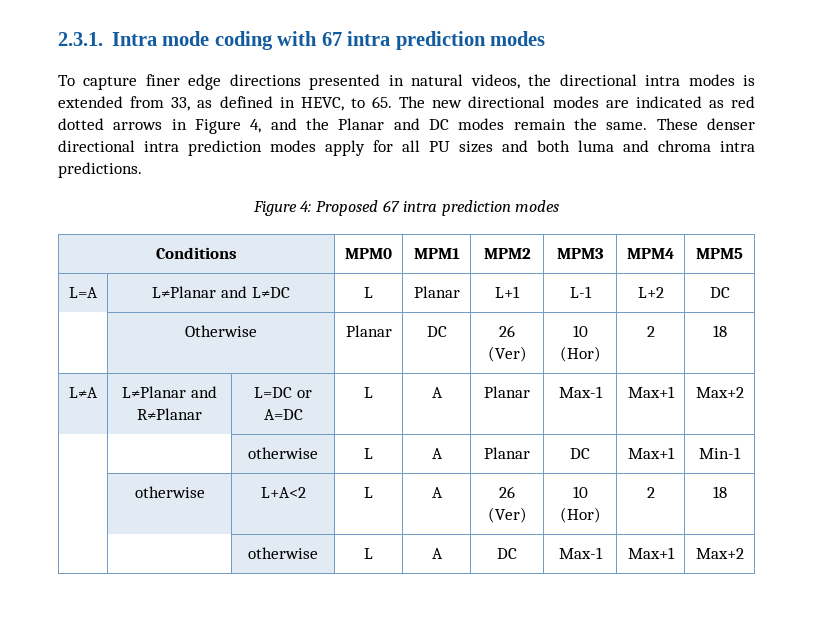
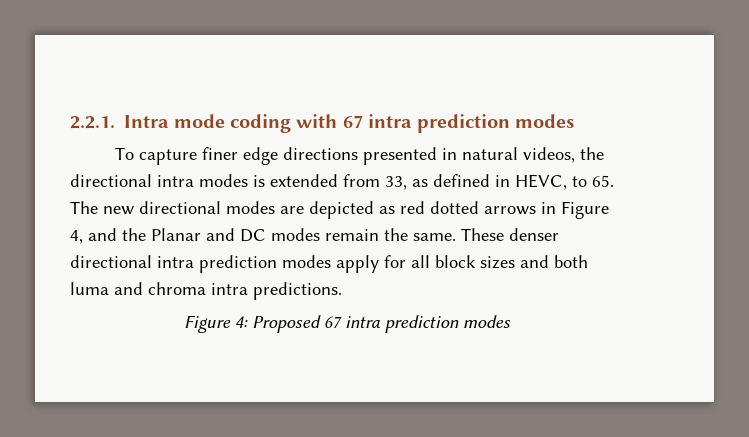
- 2.3.1. Intra mode coding with 67 intra prediction modes
+ 2.2.1. Intra mode coding with 67 intra prediction modes
- To capture finer edge directions presented in natural videos, the directional intra modes is extended from 33, as defined in HEVC, to 65. The new directional modes are indicated as red dotted arrows in Figure 4, and the Planar and DC modes remain the same.
+ To capture finer edge directions presented in natural videos, the directional intra modes is extended from 33, as defined in HEVC, to 65. The new directional modes are depicted as red dotted arrows in Figure 4, and the Planar and DC modes remain the same.
- These denser directional intra prediction modes apply for all PU sizes and both luma and chroma intra predictions.
+ These denser directional intra prediction modes apply for all block sizes and both luma and chroma intra predictions.
- Conditions | MPM0 | MPM1 | MPM2 | MPM3 | MPM4 | MPM5
- L=A | L≠Planar and L≠DC | L | Planar | L+1 | L-1 | L+2 | DC
- | Otherwise | Planar | DC | 26 (Ver) | 10 (Hor) | 2 | 18
- L≠A | L≠Planar and R≠Planar | L=DC or A=DC | L | A | Planar | Max-1 | Max+1 | Max+2
- | | otherwise | L | A | Planar | DC | Max+1 | Min-1
- | otherwise | L+A<2 | L | A | 26 (Ver) | 10 (Hor) | 2 | 18
- | | otherwise | L | A | DC | Max-1 | Max+1 | Max+2

